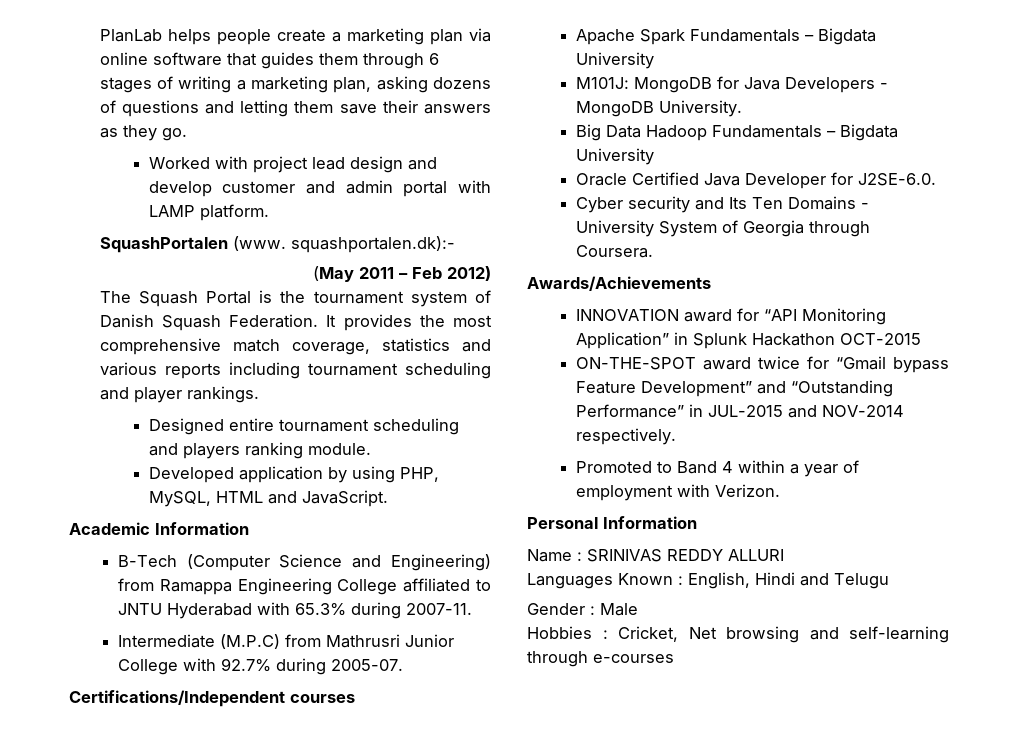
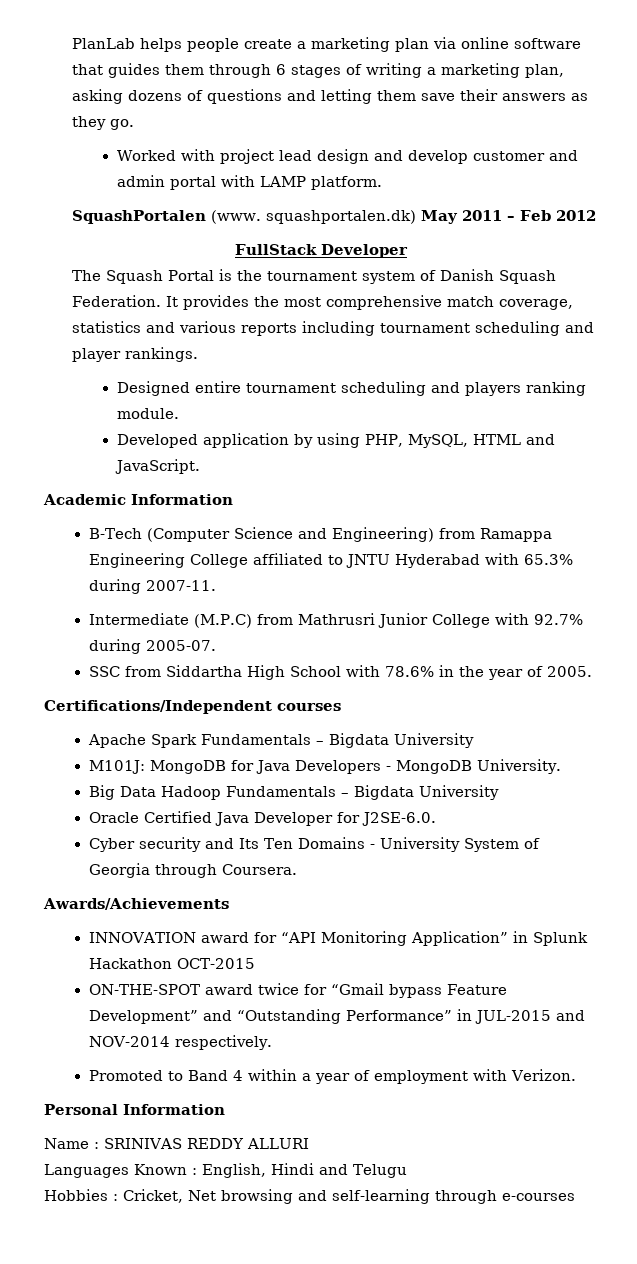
- SquashPortalen (www. squashportalen.dk):-
- (May 2011 – Feb 2012)
+ SquashPortalen (www. squashportalen.dk) May 2011 – Feb 2012
+ FullStack Developer
+ SSC from Siddartha High School with 78.6% in the year of 2005.
- Gender : Male

